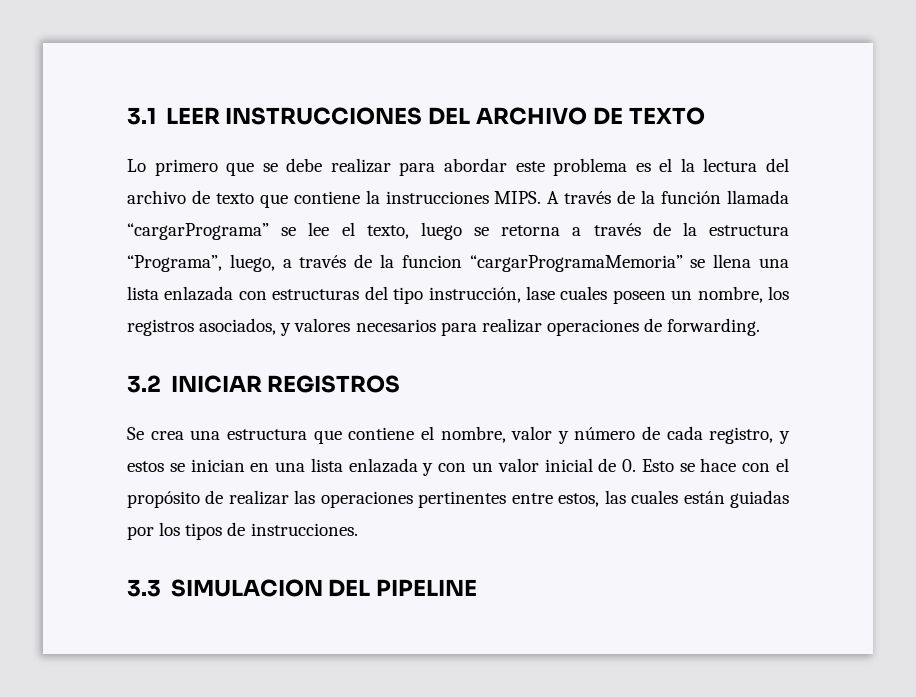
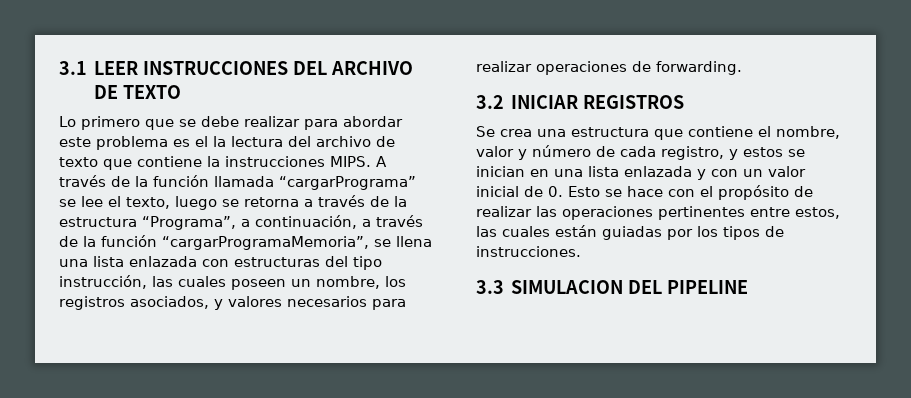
- A través de la función llamada “cargarPrograma” se lee el texto, luego se retorna a través de la estructura “Programa”, luego, a través de la funcion “cargarProgramaMemoria” se llena una lista enlazada con estructuras del tipo instrucción, lase cuales poseen un nombre, los registros asociados, y valores necesarios para realizar operaciones de forwarding.
+ A través de la función llamada “cargarPrograma” se lee el texto, luego se retorna a través de la estructura “Programa”, a continuación, a través de la función “cargarProgramaMemoria”, se llena una lista enlazada con estructuras del tipo instrucción, las cuales poseen un nombre, los registros asociados, y valores necesarios para realizar operaciones de forwarding.

